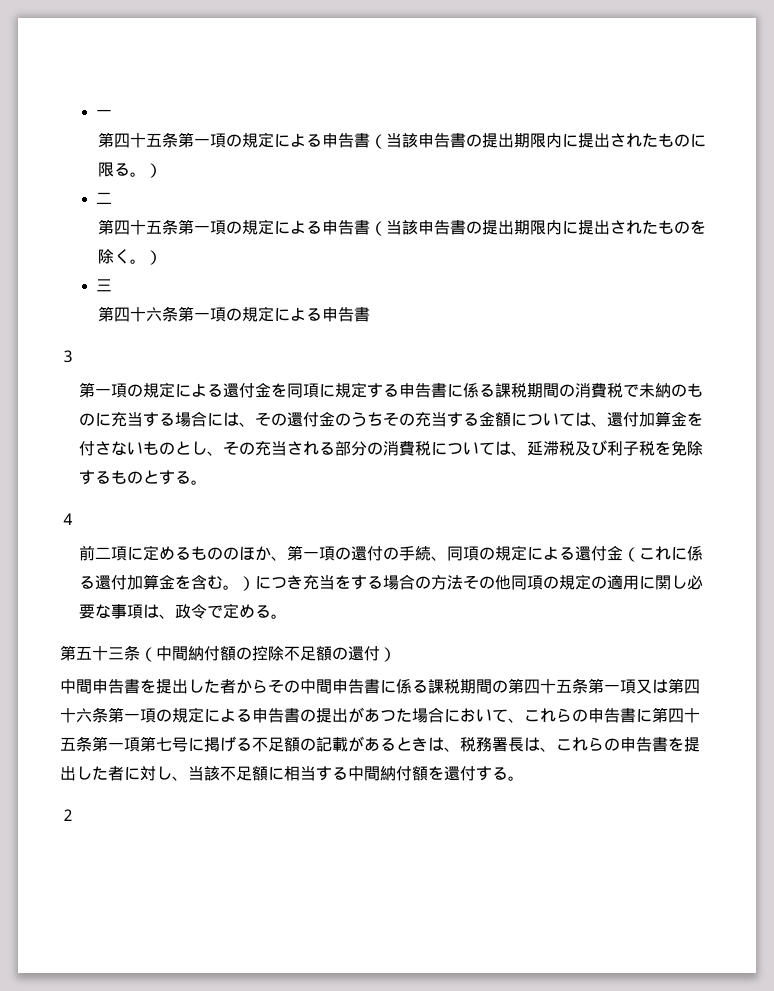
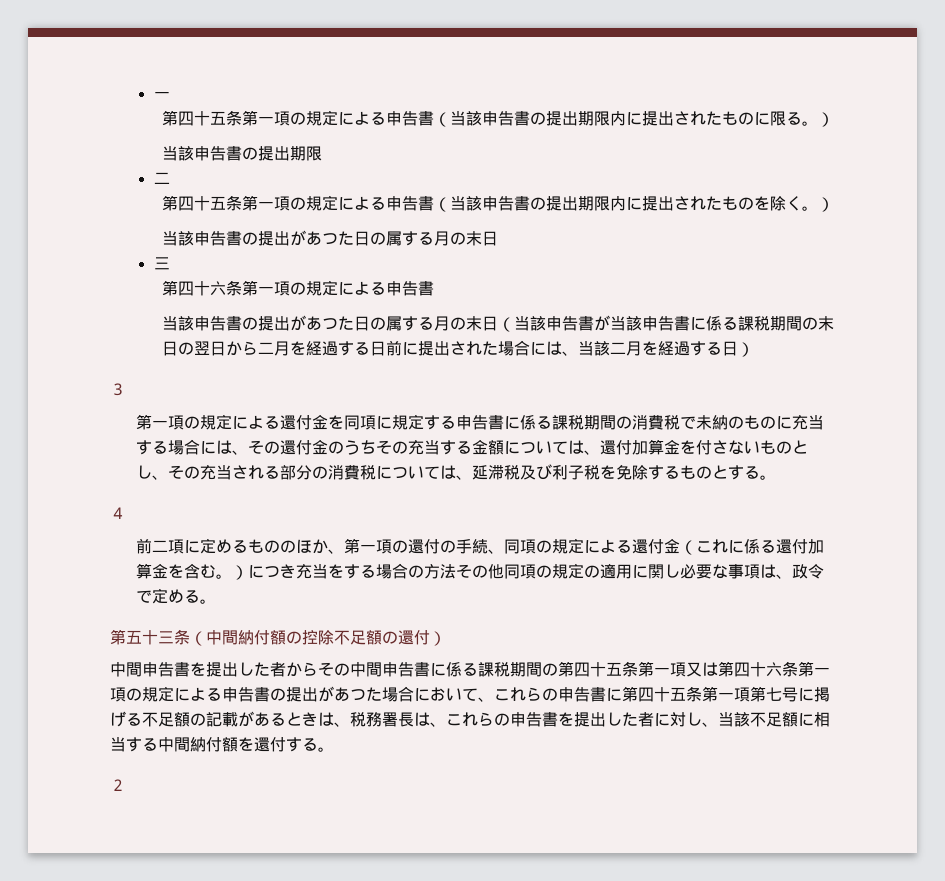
  第四十五条第一項の規定による申告書（当該申告書の提出期限内に提出されたものに限る。）
+ 当該申告書の提出期限
  第四十五条第一項の規定による申告書（当該申告書の提出期限内に提出されたものを除く。）
+ 当該申告書の提出があつた日の属する月の末日
+ 当該申告書の提出があつた日の属する月の末日（当該申告書が当該申告書に係る課税期間の末日の翌日から二月を経過する日前に提出された場合には、当該二月を経過する日）

